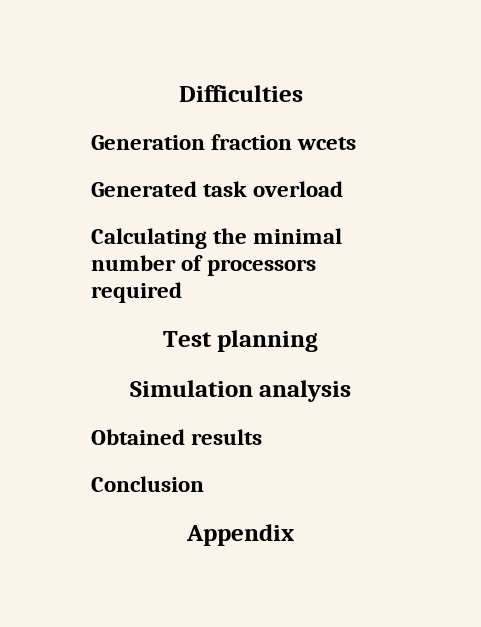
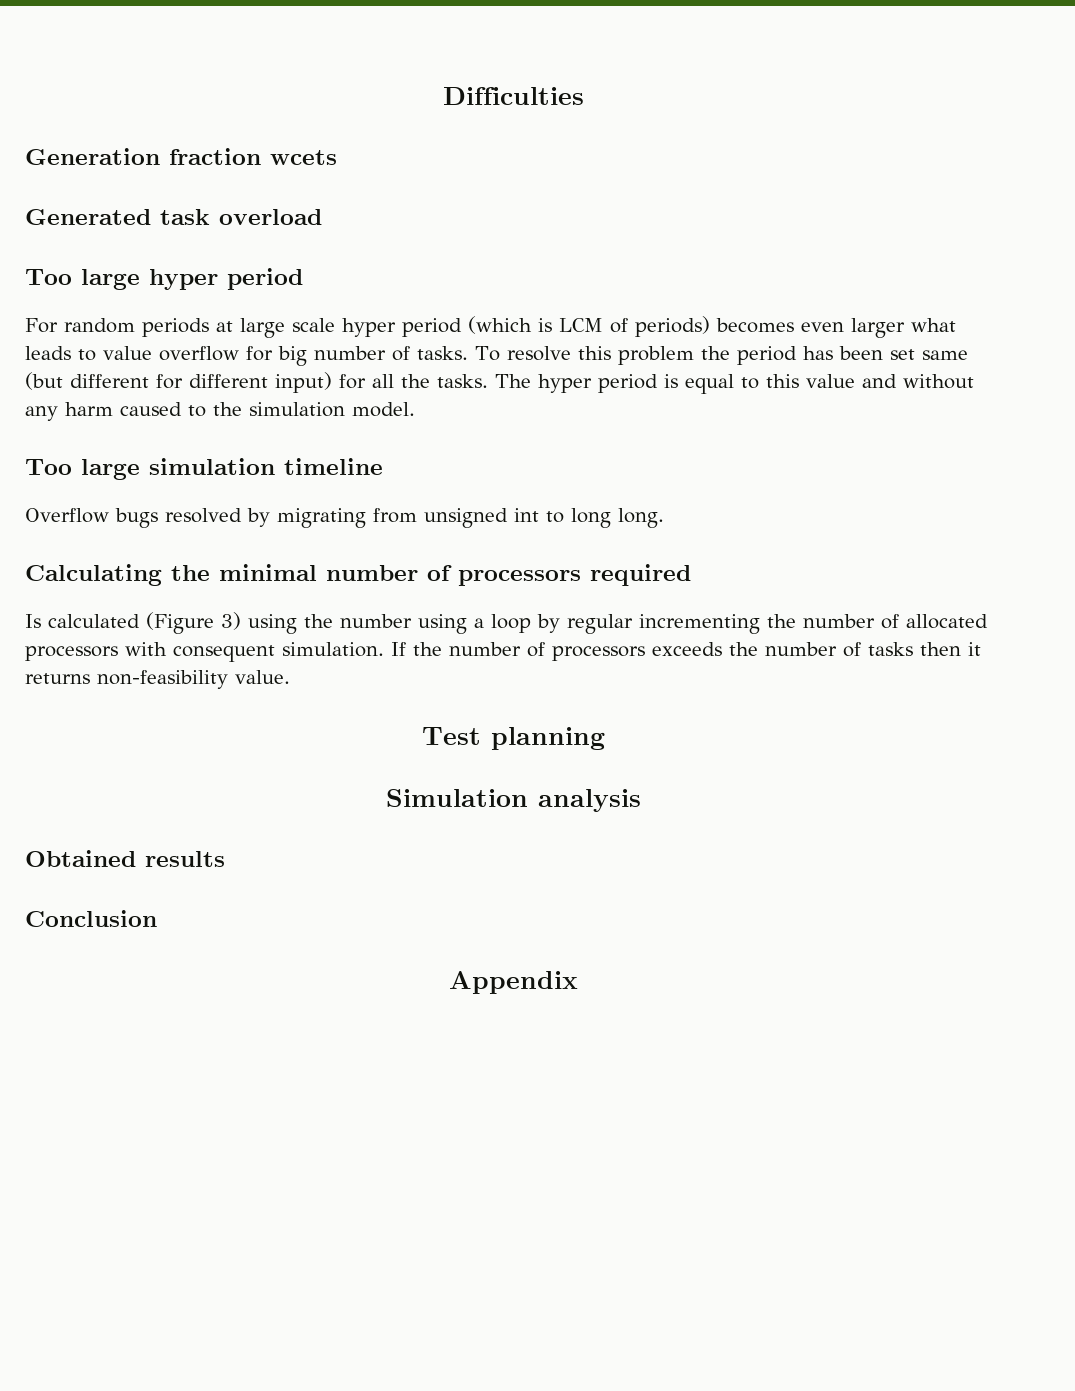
+ Too large hyper period
+ For random periods at large scale hyper period (which is LCM of periods) becomes even larger what leads to value overflow for big number of tasks. To resolve this problem the period has been set same (but different for different input) for all the tasks. The hyper period is equal to this value and without any harm caused to the simulation model.
+ Too large simulation timeline
+ Overflow bugs resolved by migrating from unsigned int to long long.
+ Is calculated (Figure 3) using the number using a loop by regular incrementing the number of allocated processors with consequent simulation. If the number of processors exceeds the number of tasks then it returns non-feasibility value.

